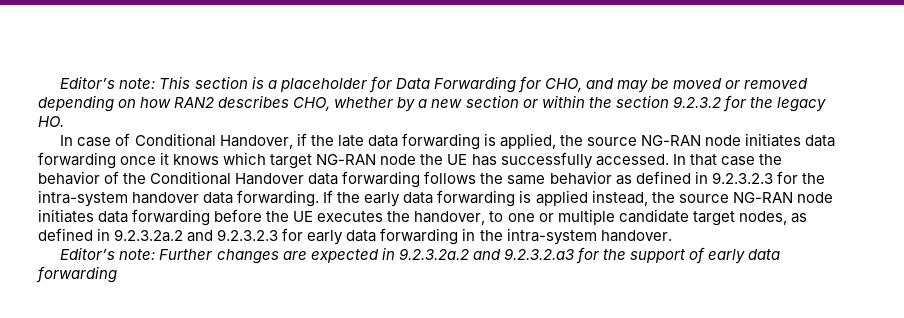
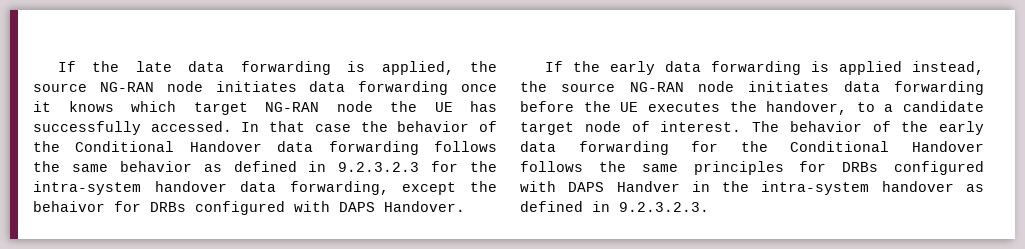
- Editor’s note: This section is a placeholder for Data Forwarding for CHO, and may be moved or removed depending on how RAN2 describes CHO, whether by a new section or within the section 9.2.3.2 for the legacy HO.
- In case of Conditional Handover, if the late data forwarding is applied, the source NG-RAN node initiates data forwarding once it knows which target NG-RAN node the UE has successfully accessed.
+ If the late data forwarding is applied, the source NG-RAN node initiates data forwarding once it knows which target NG-RAN node the UE has successfully accessed.
- In that case the behavior of the Conditional Handover data forwarding follows the same behavior as defined in 9.2.3.2.3 for the intra-system handover data forwarding. If the early data forwarding is applied instead, the source NG-RAN node initiates data forwarding before the UE executes the handover, to one or multiple candidate target nodes, as defined in 9.2.3.2a.2 and 9.2.3.2.3 for early data forwarding in the intra-system handover.
- Editor’s note: Further changes are expected in 9.2.3.2a.2 and 9.2.3.2.a3 for the support of early data forwarding
+ In that case the behavior of the Conditional Handover data forwarding follows the same behavior as defined in 9.2.3.2.3 for the intra-system handover data forwarding, except the behaivor for DRBs configured with DAPS Handover.
+ If the early data forwarding is applied instead, the source NG-RAN node initiates data forwarding before the UE executes the handover, to a candidate target node of interest. The behavior of the early data forwarding for the Conditional Handover follows the same principles for DRBs configured with DAPS Handver in the intra-system handover as defined in 9.2.3.2.3.

